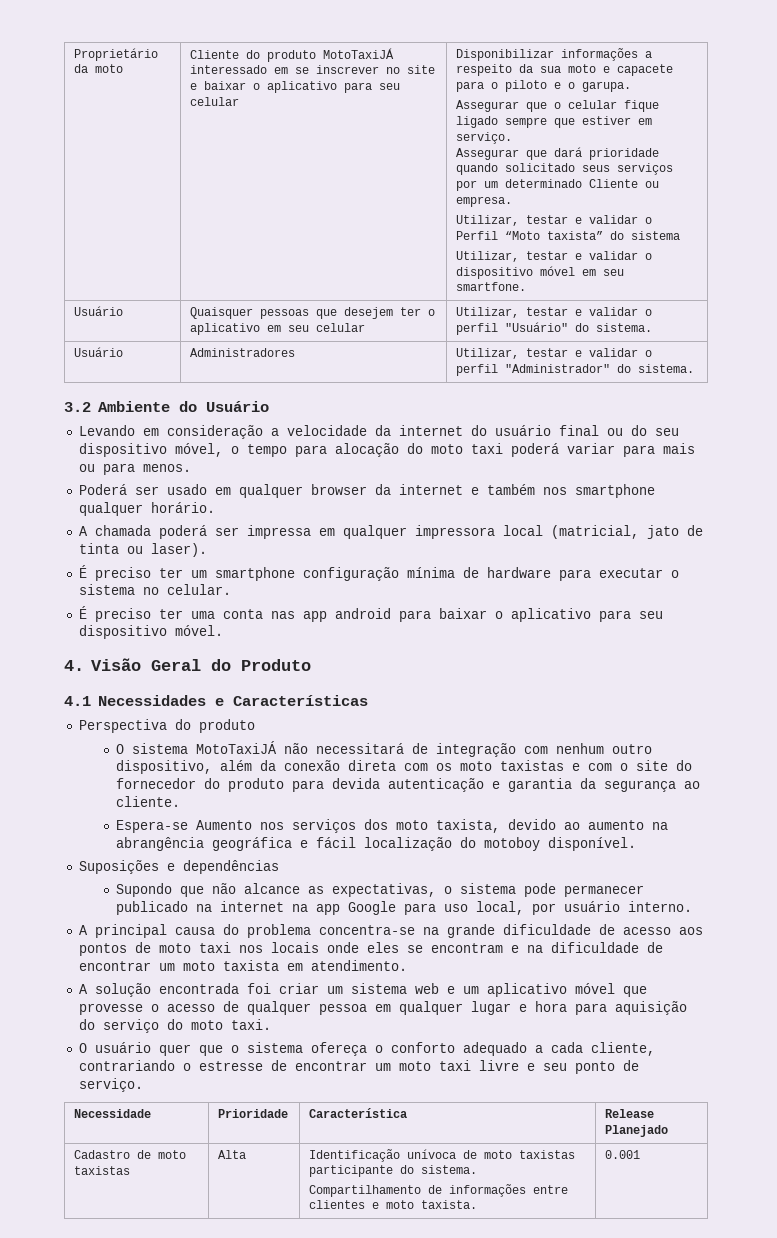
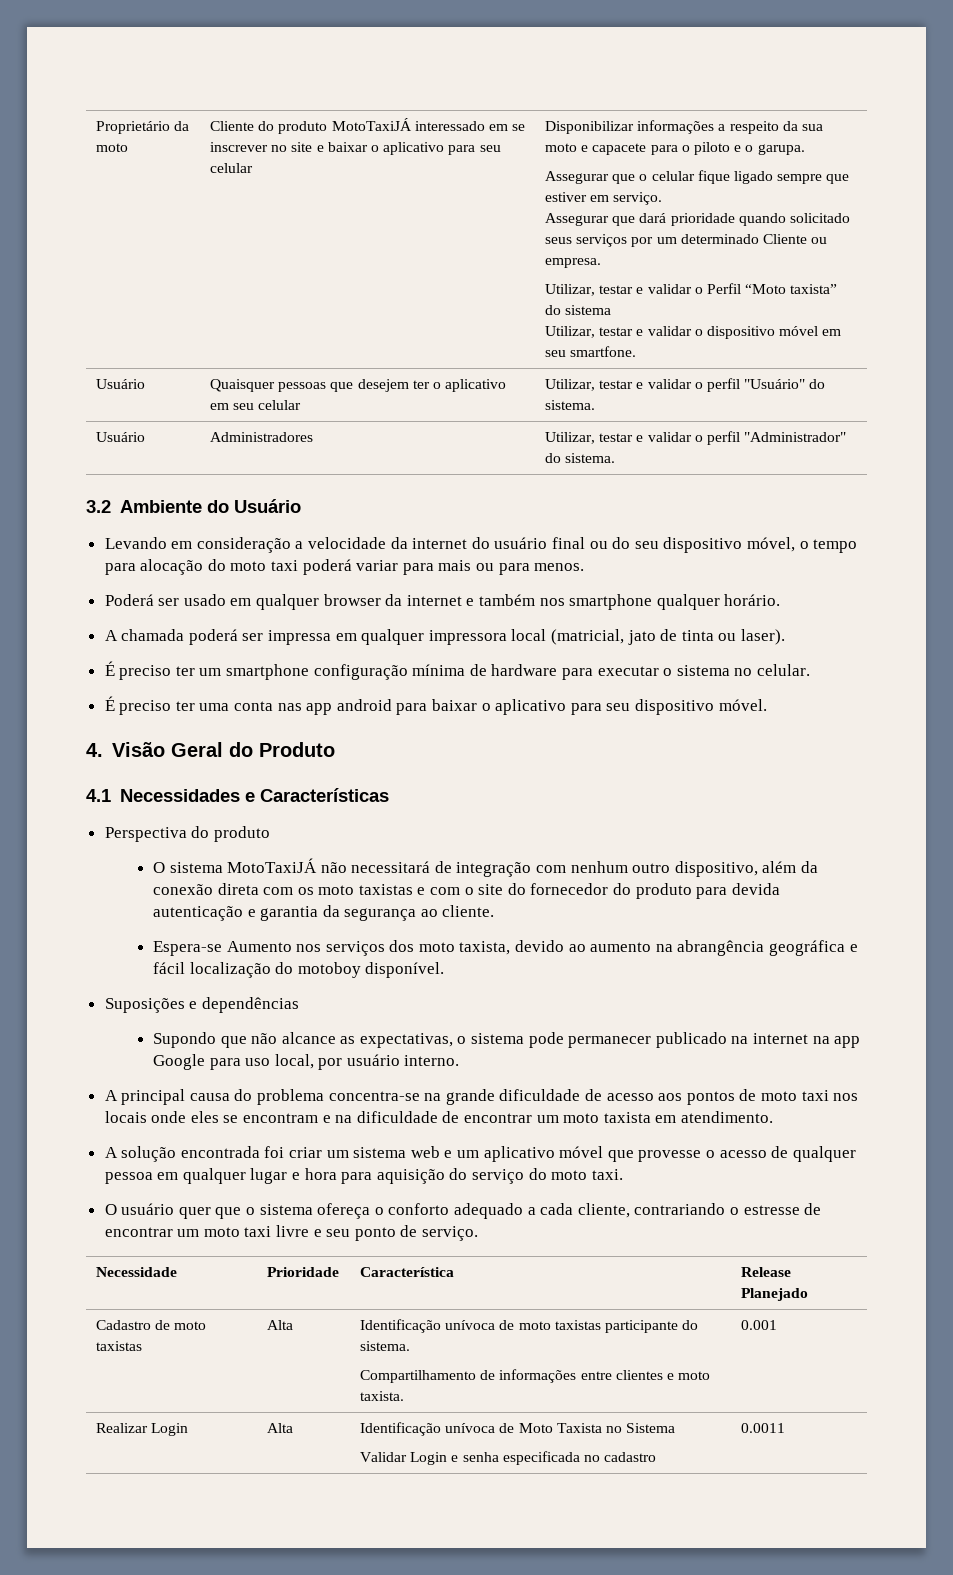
+ Realizar Login | Alta | Identificação unívoca de Moto Taxista no Sistema
+ Validar Login e senha especificada no cadastro | 0.0011

